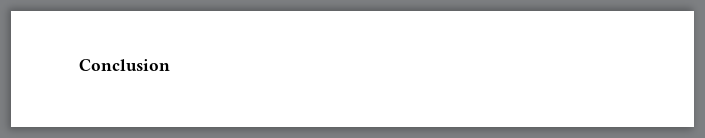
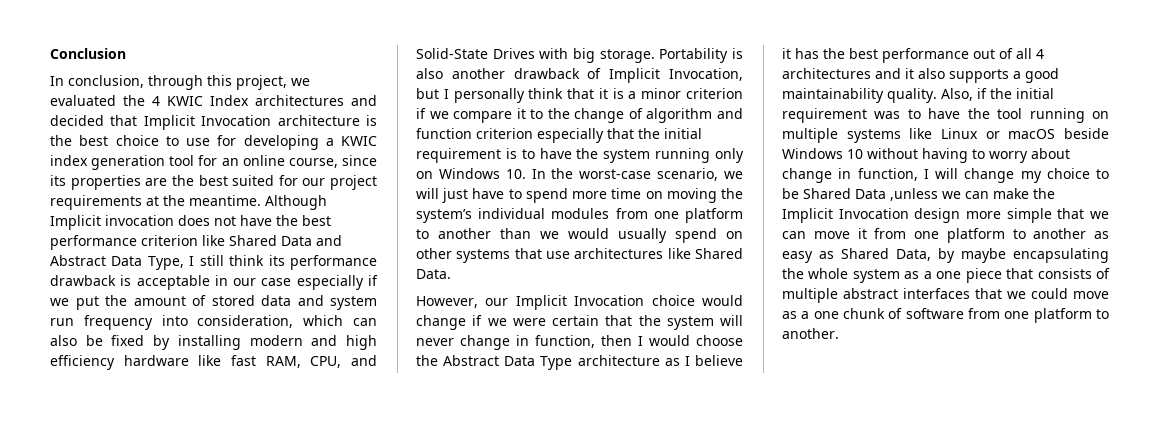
+ In conclusion, through this project, we evaluated the 4 KWIC Index architectures and decided that Implicit Invocation architecture is the best choice to use for developing a KWIC index generation tool for an online course, since its properties are the best suited for our project requirements at the meantime. Although Implicit invocation does not have the best performance criterion like Shared Data and Abstract Data Type, I still think its performance drawback is acceptable in our case especially if we put the amount of stored data and system run frequency into consideration, which can also be fixed by installing modern and high efficiency hardware like fast RAM, CPU, and Solid-State Drives with big storage. Portability is also another drawback of Implicit Invocation, but I personally think that it is a minor criterion if we compare it to the change of algorithm and function criterion especially that the initial requirement is to have the system running only on Windows 10. In the worst-case scenario, we will just have to spend more time on moving the system’s individual modules from one platform to another than we would usually spend on other systems that use architectures like Shared Data.
+ However, our Implicit Invocation choice would change if we were certain that the system will never change in function, then I would choose the Abstract Data Type architecture as I believe it has the best performance out of all 4 architectures and it also supports a good maintainability quality. Also, if the initial requirement was to have the tool running on multiple systems like Linux or macOS beside Windows 10 without having to worry about change in function, I will change my choice to be Shared Data ,unless we can make the Implicit Invocation design more simple that we can move it from one platform to another as easy as Shared Data, by maybe encapsulating the whole system as a one piece that consists of multiple abstract interfaces that we could move as a one chunk of software from one platform to another.

